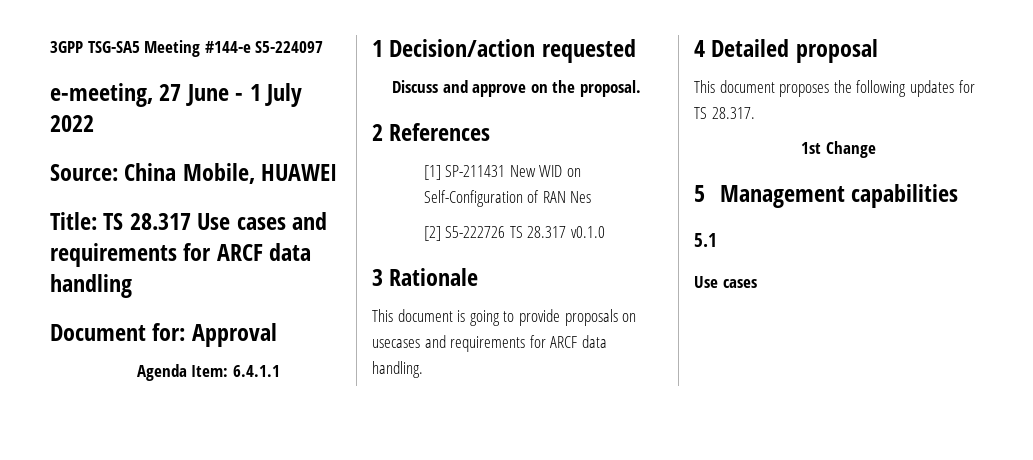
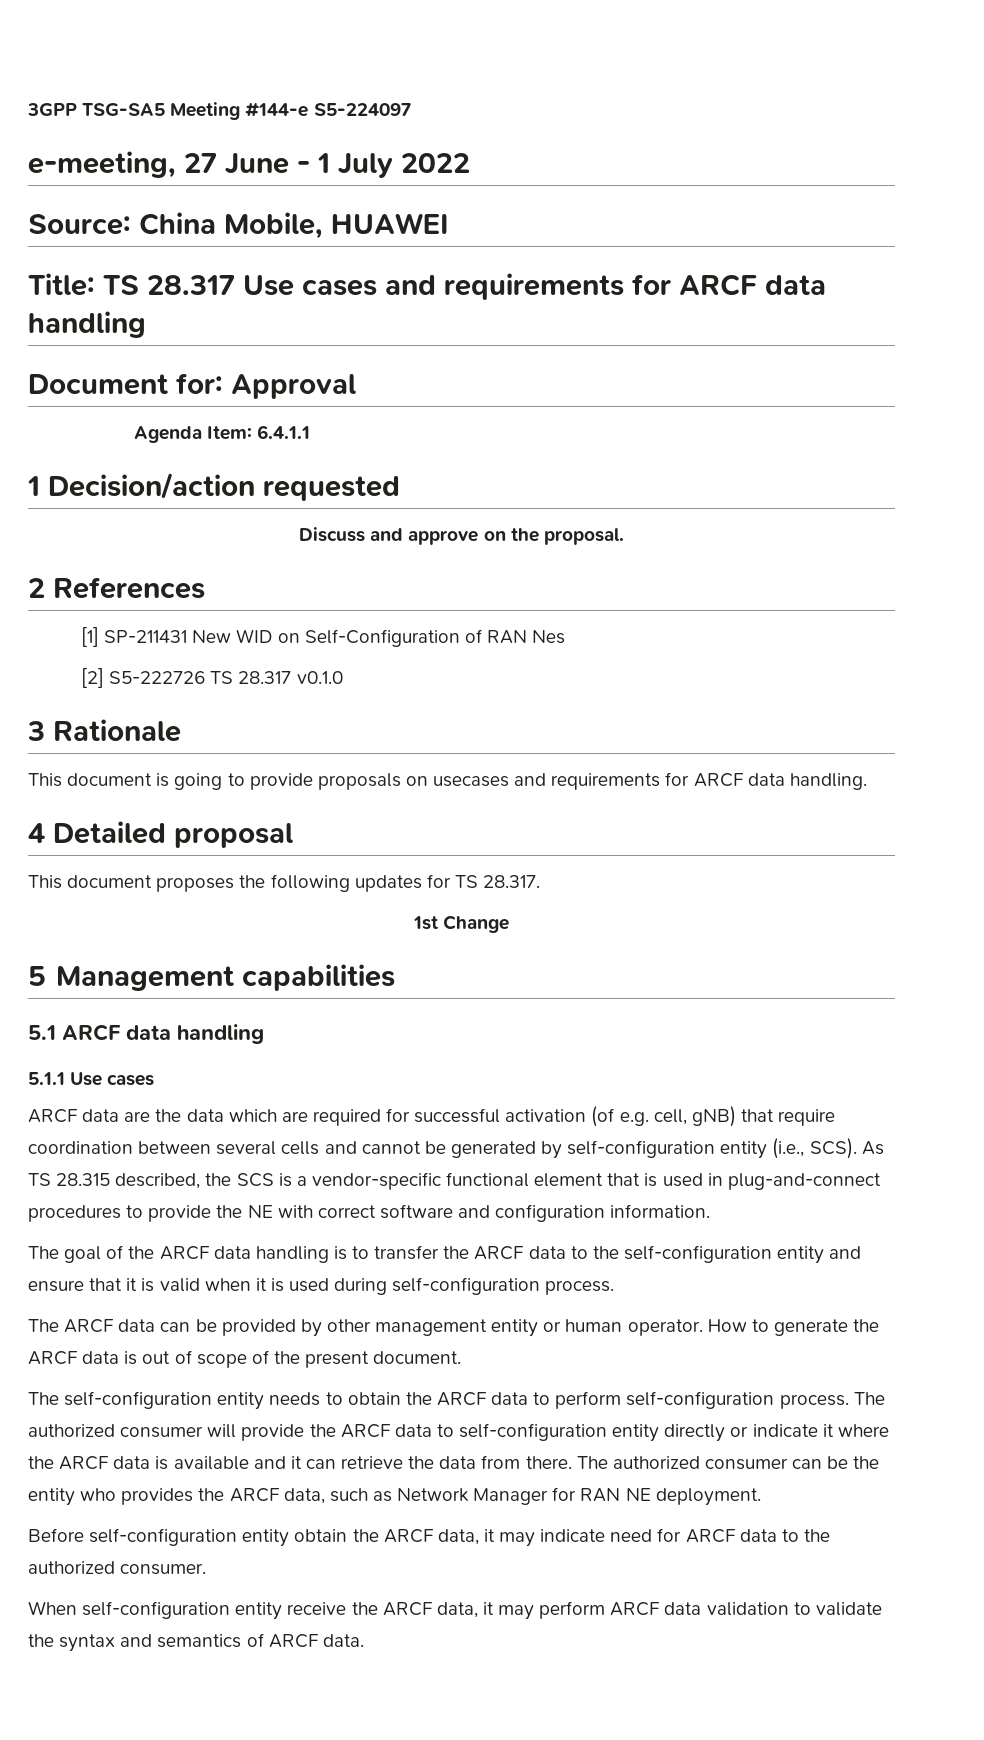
- 5.1
- Use cases
+ 5.1 ARCF data handling
+ 5.1.1 Use cases
+ ARCF data are the data which are required for successful activation (of e.g. cell, gNB) that require coordination between several cells and cannot be generated by self-configuration entity (i.e., SCS). As TS 28.315 described, the SCS is a vendor-specific functional element that is used in plug-and-connect procedures to provide the NE with correct software and configuration information.
+ The goal of the ARCF data handling is to transfer the ARCF data to the self-configuration entity and ensure that it is valid when it is used during self-configuration process.
+ The ARCF data can be provided by other management entity or human operator. How to generate the ARCF data is out of scope of the present document.
+ The self-configuration entity needs to obtain the ARCF data to perform self-configuration process. The authorized consumer will provide the ARCF data to self-configuration entity directly or indicate it where the ARCF data is available and it can retrieve the data from there. The authorized consumer can be the entity who provides the ARCF data, such as Network Manager for RAN NE deployment.
+ Before self-configuration entity obtain the ARCF data, it may indicate need for ARCF data to the authorized consumer.
+ When self-configuration entity receive the ARCF data, it may perform ARCF data validation to validate the syntax and semantics of ARCF data.

